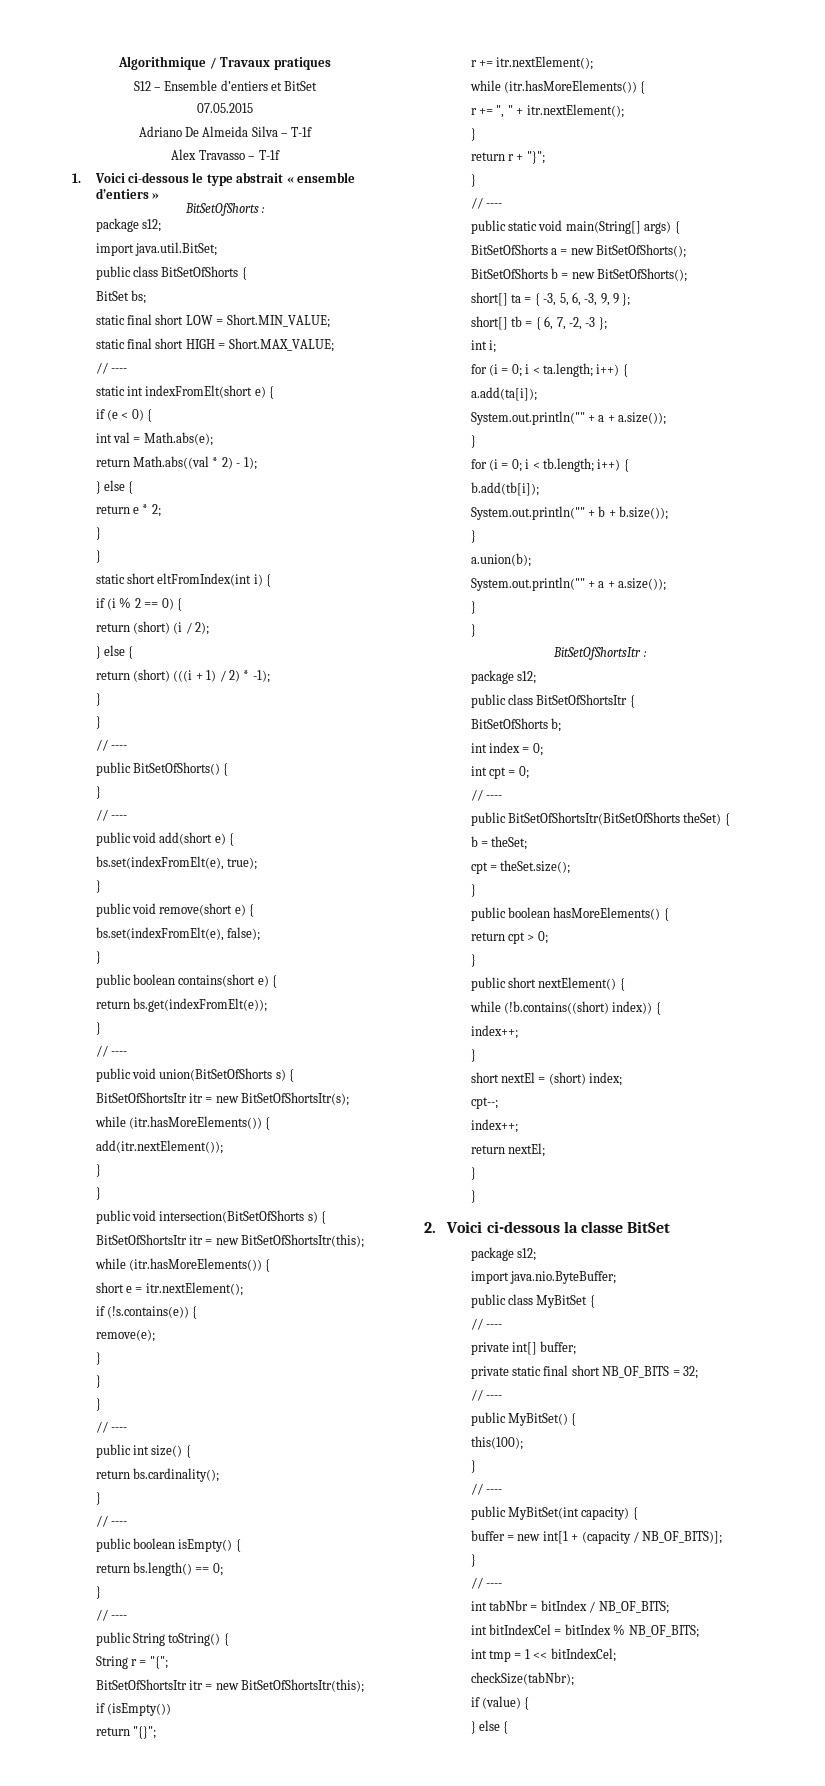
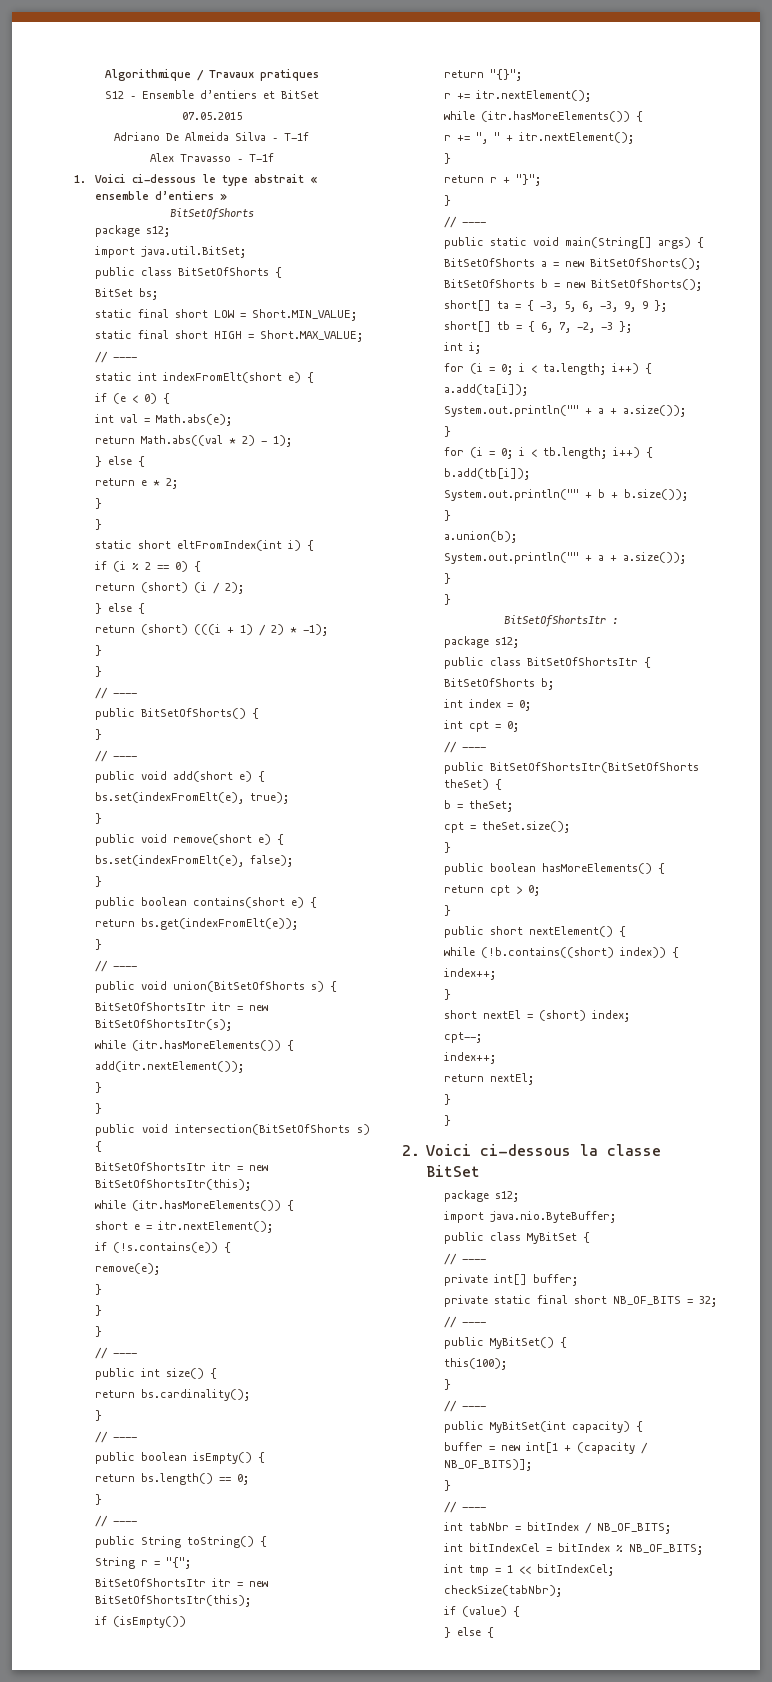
  1. Voici ci-dessous le type abstrait « ensemble d’entiers »
- BitSetOfShorts :
+ BitSetOfShorts

